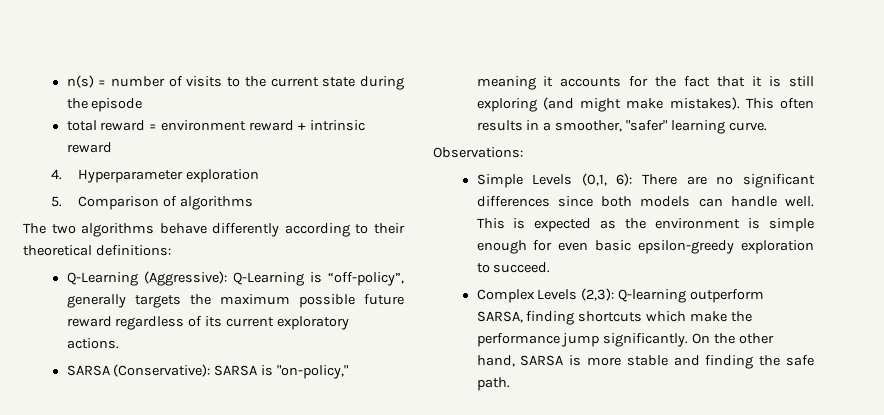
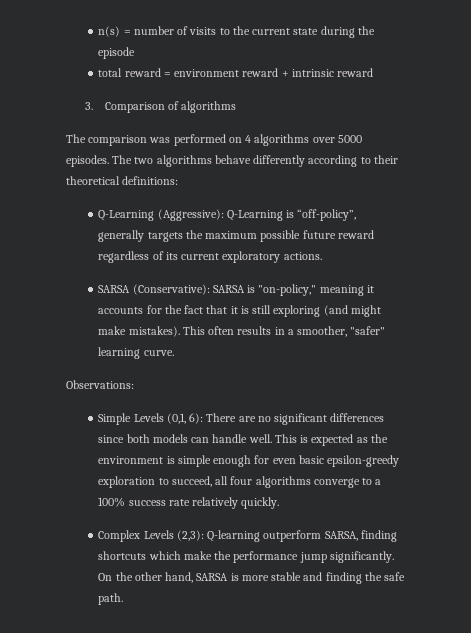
- 4. Hyperparameter exploration
- 5. Comparison of algorithms
+ 3. Comparison of algorithms
- The two algorithms behave differently according to their theoretical definitions:
+ The comparison was performed on 4 algorithms over 5000 episodes. The two algorithms behave differently according to their theoretical definitions:
- This is expected as the environment is simple enough for even basic epsilon-greedy exploration to succeed.
+ This is expected as the environment is simple enough for even basic epsilon-greedy exploration to succeed, all four algorithms converge to a 100% success rate relatively quickly.

